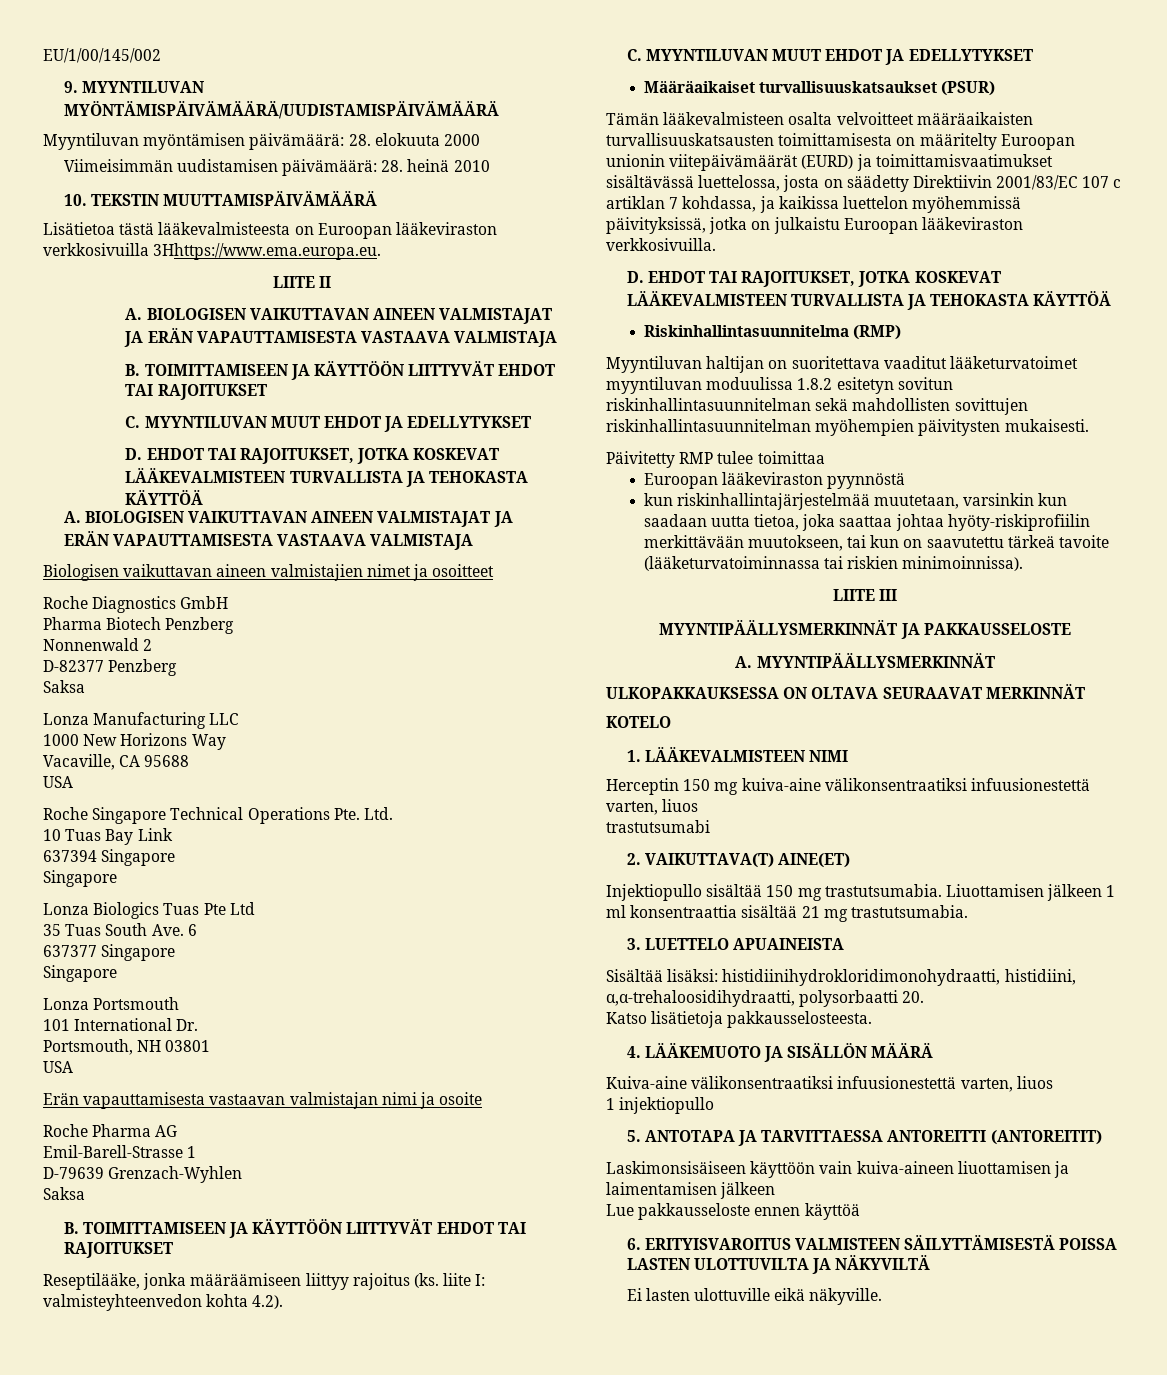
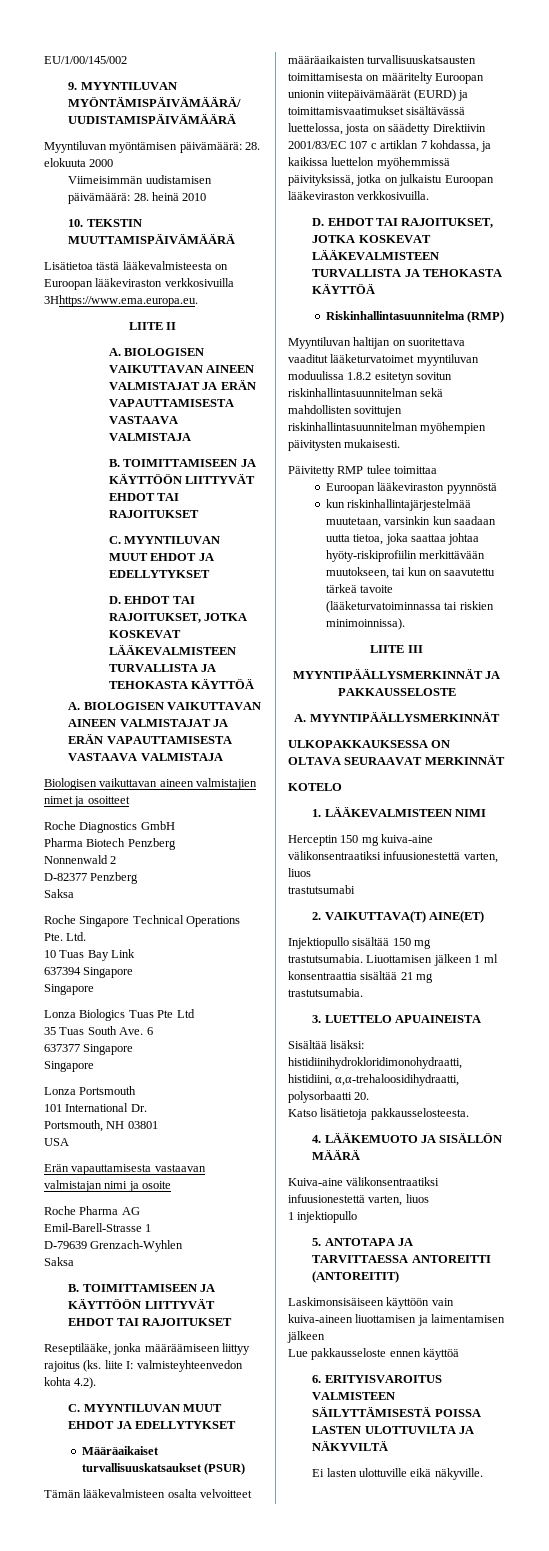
- Lonza Manufacturing LLC
- 1000 New Horizons Way
- Vacaville, CA 95688
- USA

